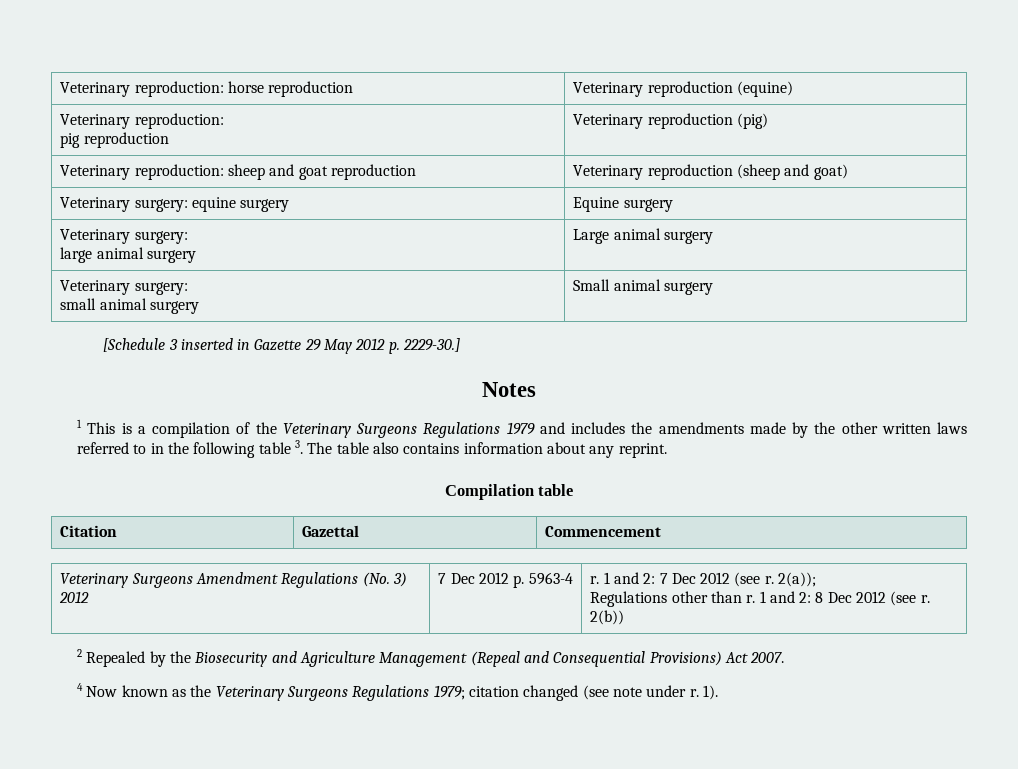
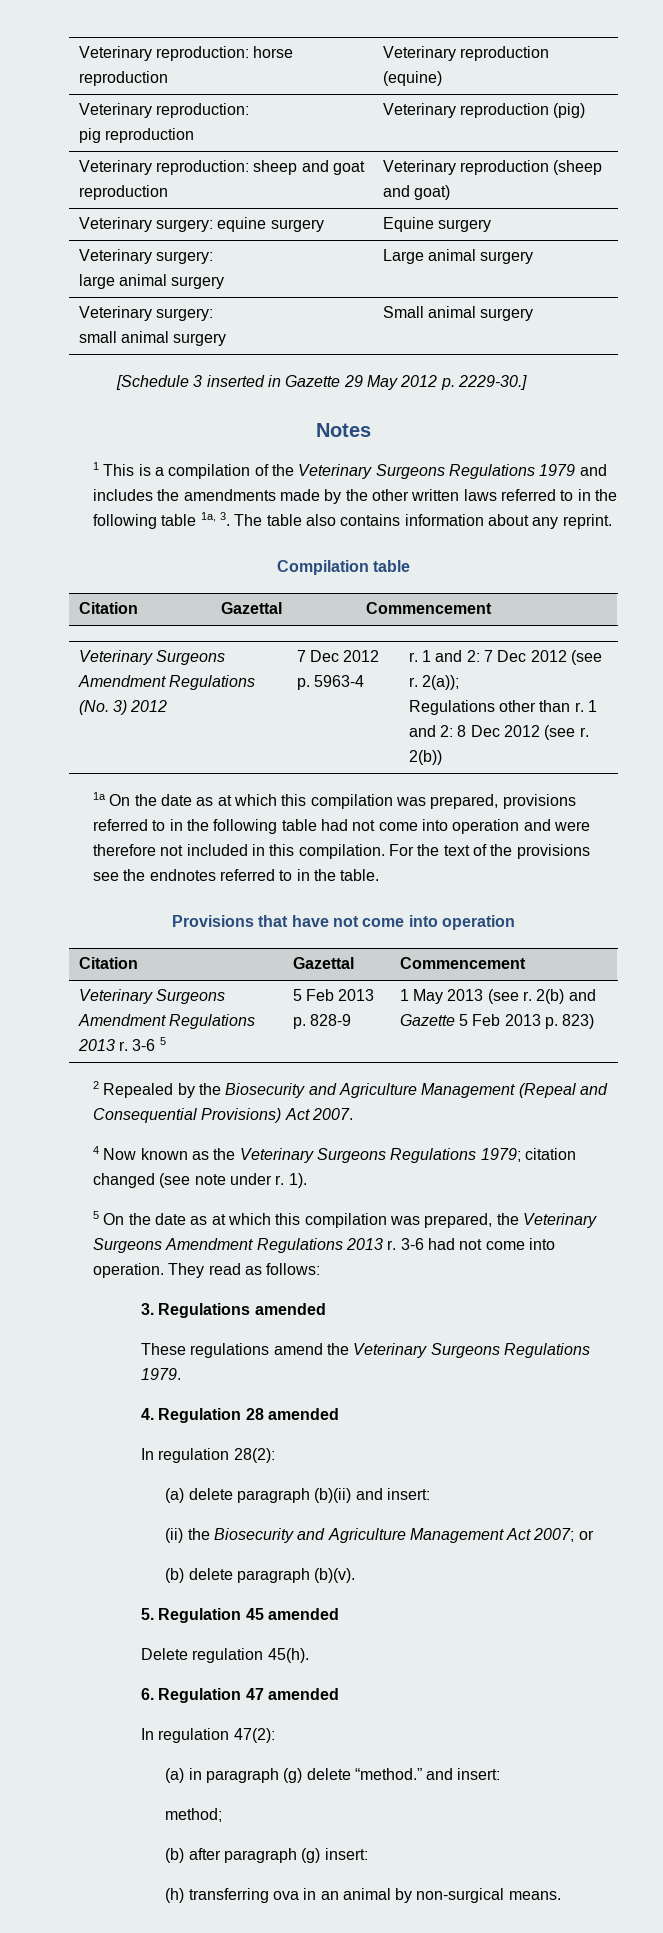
- 1 This is a compilation of the Veterinary Surgeons Regulations 1979 and includes the amendments made by the other written laws referred to in the following table 3. The table also contains information about any reprint.
+ 1 This is a compilation of the Veterinary Surgeons Regulations 1979 and includes the amendments made by the other written laws referred to in the following table 1a, 3. The table also contains information about any reprint.
+ 1a On the date as at which this compilation was prepared, provisions referred to in the following table had not come into operation and were therefore not included in this compilation. For the text of the provisions see the endnotes referred to in the table.
+ Provisions that have not come into operation
+ Citation | Gazettal | Commencement
+ Veterinary Surgeons Amendment Regulations 2013 r. 3-6 5 | 5 Feb 2013 p. 828-9 | 1 May 2013 (see r. 2(b) and Gazette 5 Feb 2013 p. 823)
+ 5 On the date as at which this compilation was prepared, the Veterinary Surgeons Amendment Regulations 2013 r. 3-6 had not come into operation. They read as follows:
+ 3. Regulations amended
+ These regulations amend the Veterinary Surgeons Regulations 1979.
+ 4. Regulation 28 amended
+ In regulation 28(2):
+ (a) delete paragraph (b)(ii) and insert:
+ (ii) the Biosecurity and Agriculture Management Act 2007; or
+ (b) delete paragraph (b)(v).
+ 5. Regulation 45 amended
+ Delete regulation 45(h).
+ 6. Regulation 47 amended
+ In regulation 47(2):
+ (a) in paragraph (g) delete “method.” and insert:
+ method;
+ (b) after paragraph (g) insert:
+ (h) transferring ova in an animal by non-surgical means.

